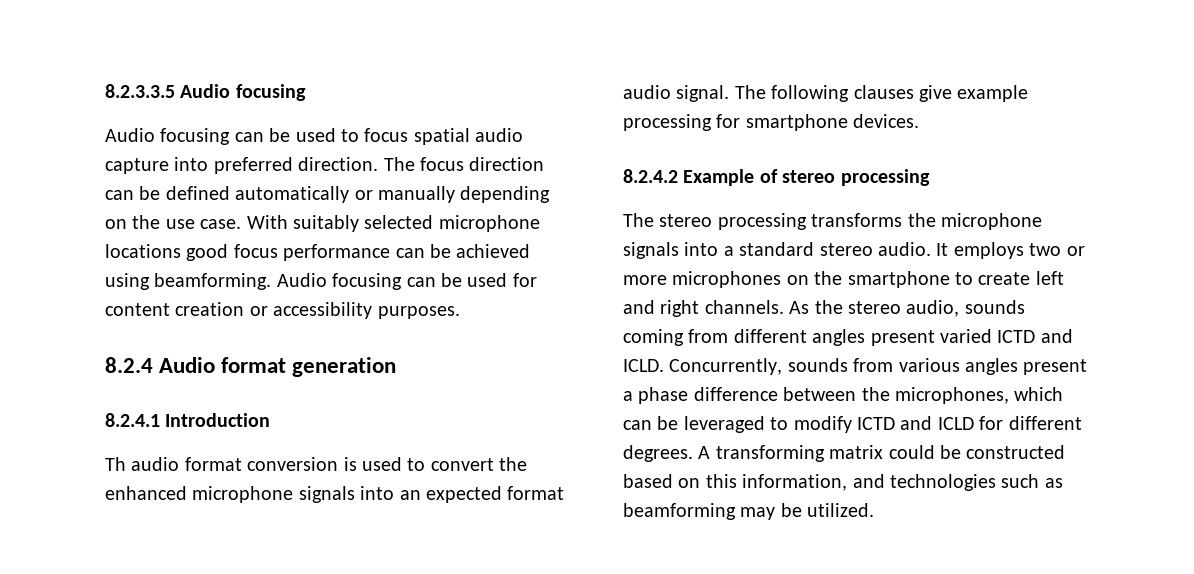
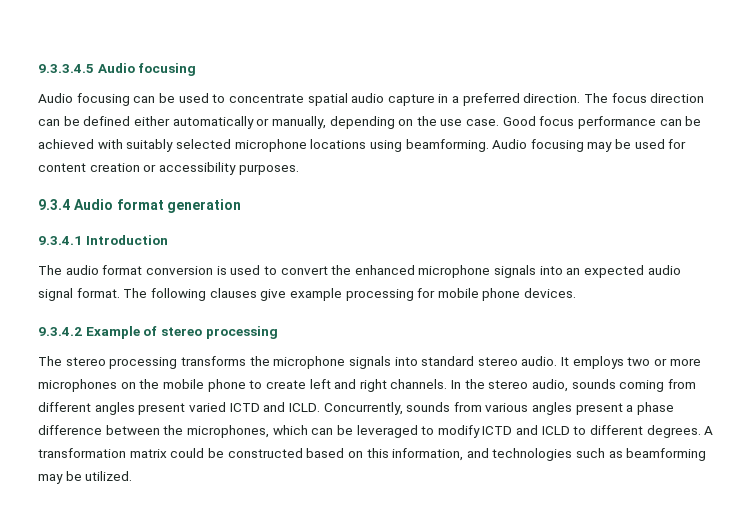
- 8.2.3.3.5 Audio focusing
+ 9.3.3.4.5 Audio focusing
- Audio focusing can be used to focus spatial audio capture into preferred direction.
+ Audio focusing can be used to concentrate spatial audio capture in a preferred direction.
- The focus direction can be defined automatically or manually depending on the use case.
+ The focus direction can be defined either automatically or manually, depending on the use case.
- With suitably selected microphone locations good focus performance can be achieved using beamforming.
+ Good focus performance can be achieved with suitably selected microphone locations using beamforming.
- Audio focusing can be used for content creation or accessibility purposes.
+ Audio focusing may be used for content creation or accessibility purposes.
- 8.2.4 Audio format generation
+ 9.3.4 Audio format generation
- 8.2.4.1 Introduction
+ 9.3.4.1 Introduction
- Th audio format conversion is used to convert the enhanced microphone signals into an expected format audio signal.
+ The audio format conversion is used to convert the enhanced microphone signals into an expected audio signal format.
- The following clauses give example processing for smartphone devices.
+ The following clauses give example processing for mobile phone devices.
- 8.2.4.2 Example of stereo processing
+ 9.3.4.2 Example of stereo processing
- The stereo processing transforms the microphone signals into a standard stereo audio.
+ The stereo processing transforms the microphone signals into standard stereo audio.
- It employs two or more microphones on the smartphone to create left and right channels.
+ It employs two or more microphones on the mobile phone to create left and right channels.
- As the stereo audio, sounds coming from different angles present varied ICTD and ICLD.
+ In the stereo audio, sounds coming from different angles present varied ICTD and ICLD.
- Concurrently, sounds from various angles present a phase difference between the microphones, which can be leveraged to modify ICTD and ICLD for different degrees.
+ Concurrently, sounds from various angles present a phase difference between the microphones, which can be leveraged to modify ICTD and ICLD to different degrees.
- A transforming matrix could be constructed based on this information, and technologies such as beamforming may be utilized.
+ A transformation matrix could be constructed based on this information, and technologies such as beamforming may be utilized.

